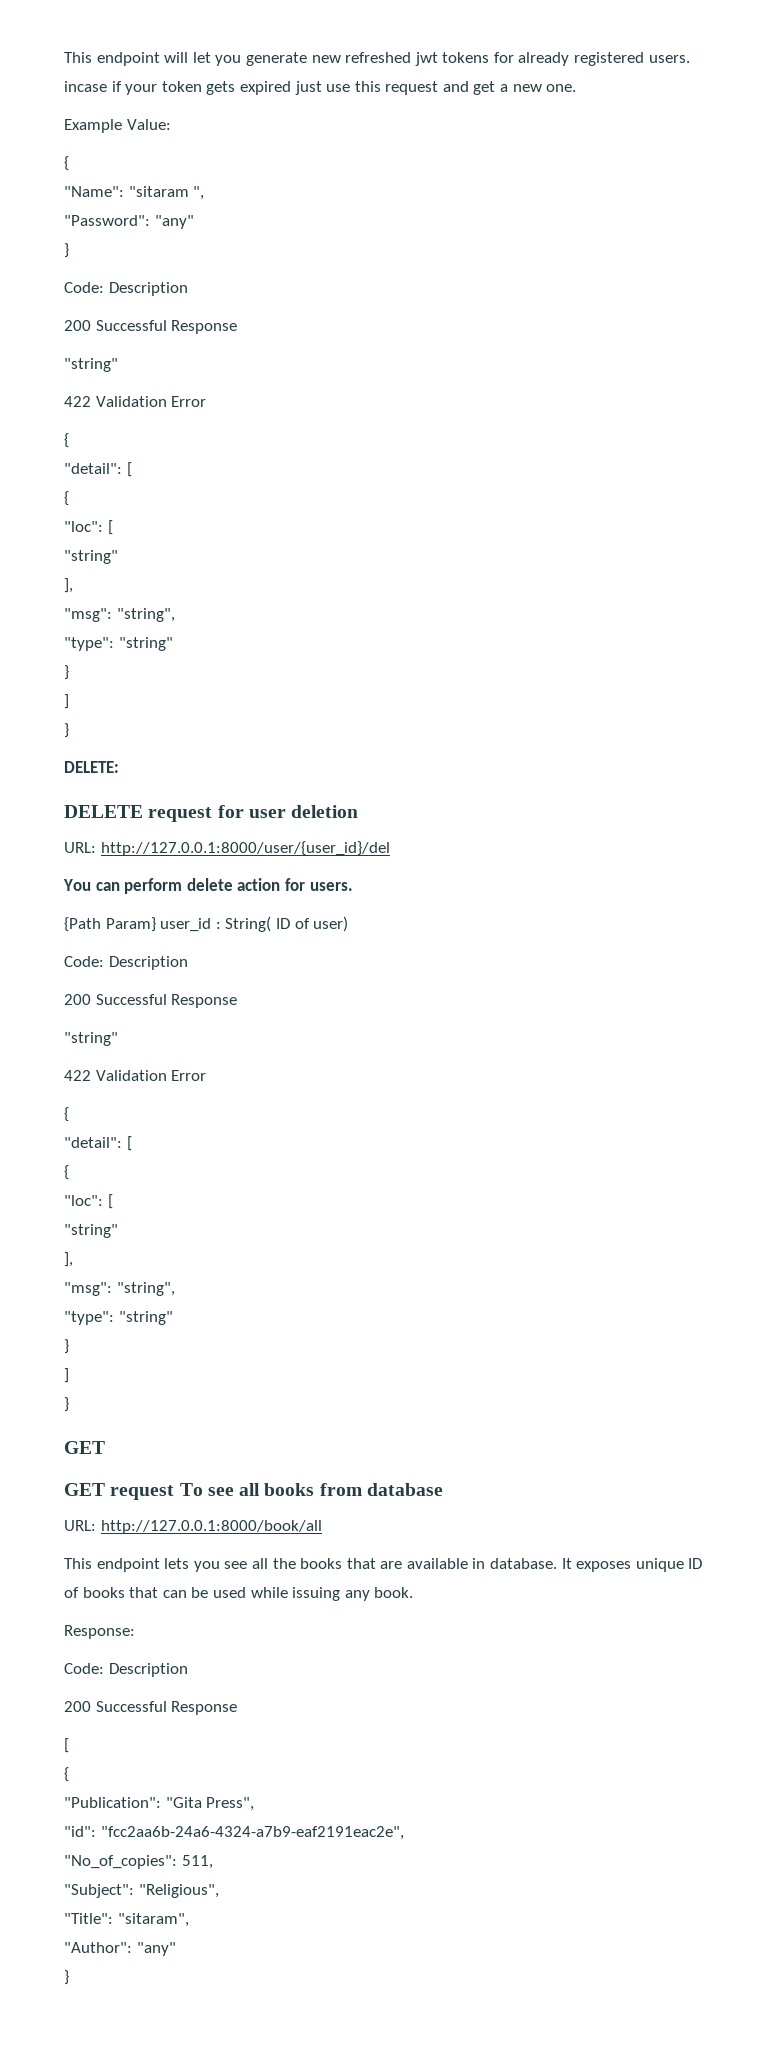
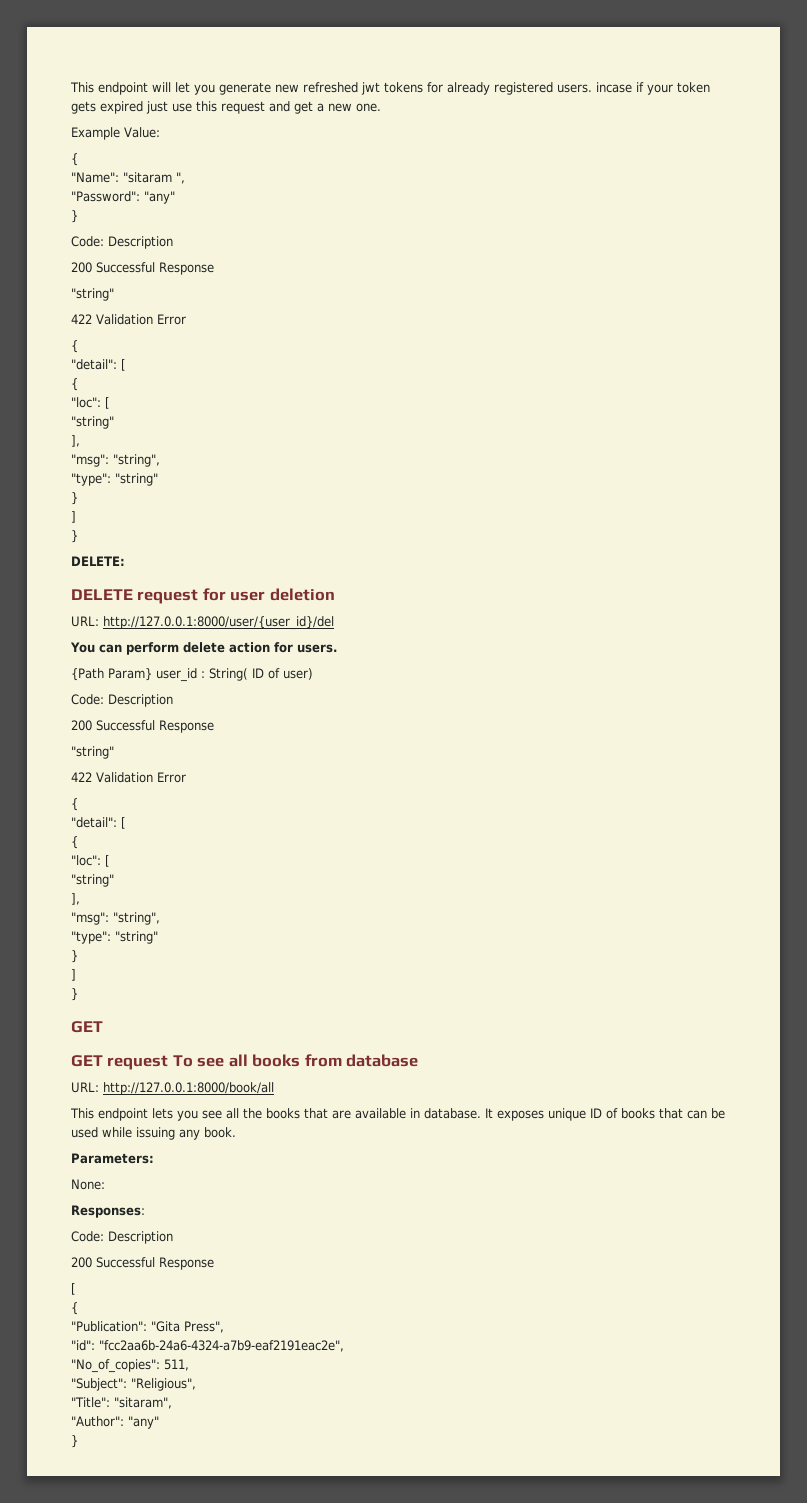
- Response:
+ Parameters:
+ None:
+ Responses:

